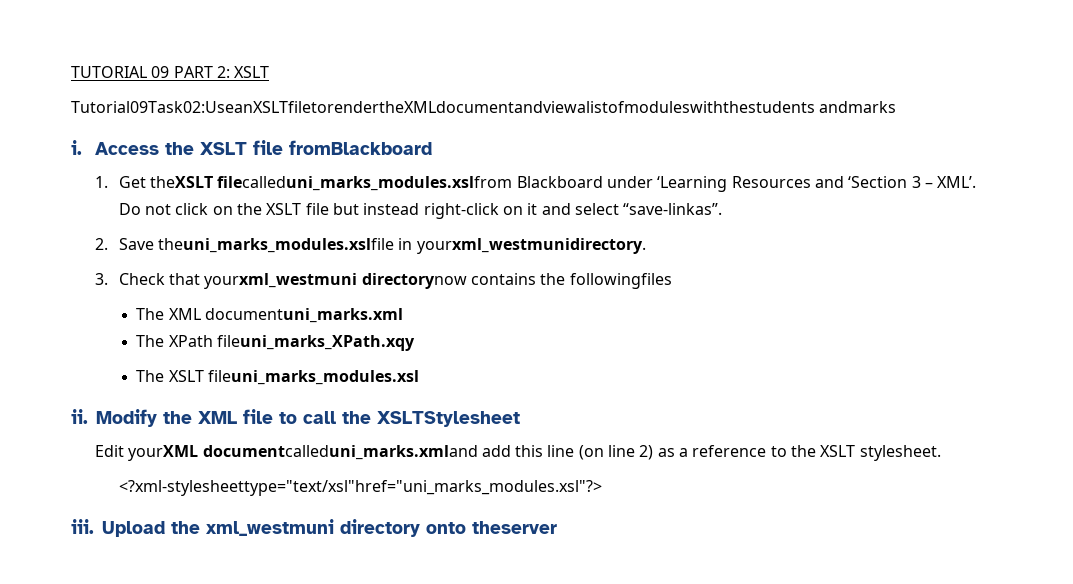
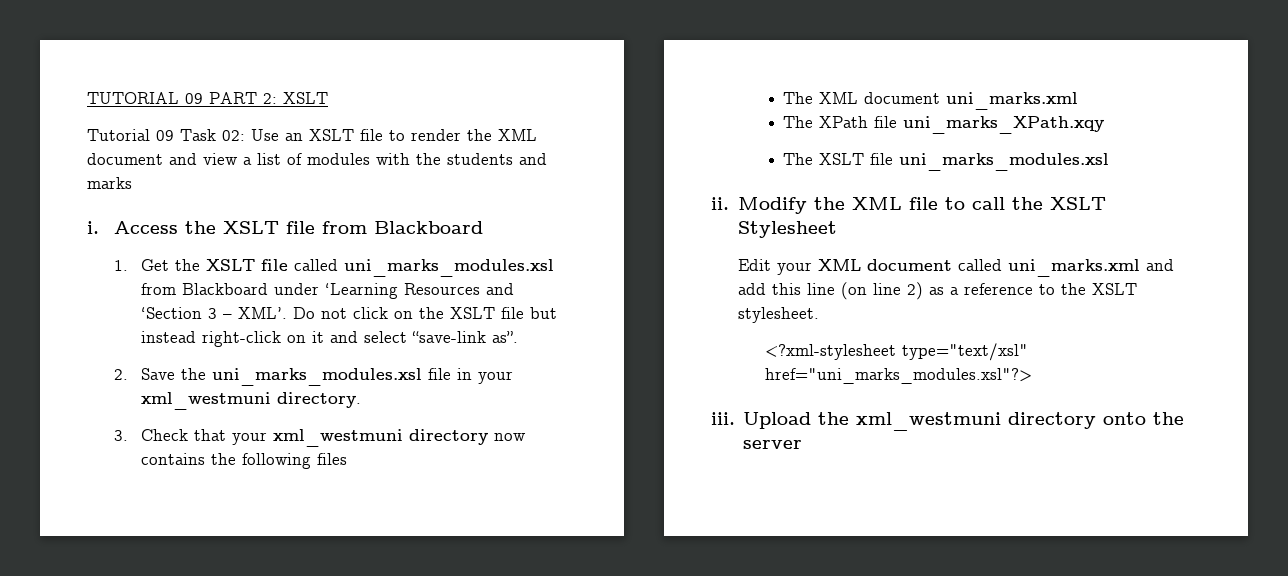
- Tutorial09Task02:UseanXSLTfiletorendertheXMLdocumentandviewalistofmoduleswiththestudents andmarks
+ Tutorial 09 Task 02: Use an XSLT file to render the XML document and view a list of modules with the students and marks
- Access the XSLT file fromBlackboard
+ Access the XSLT file from Blackboard
- 1. Get theXSLT filecalleduni_marks_modules.xslfrom Blackboard under ‘Learning Resources and ‘Section 3 – XML’.
+ 1. Get the XSLT file called uni_marks_modules.xsl from Blackboard under ‘Learning Resources and ‘Section 3 – XML’.
- Do not click on the XSLT file but instead right-click on it and select “save-linkas”.
+ Do not click on the XSLT file but instead right-click on it and select “save-link as”.
- 2. Save theuni_marks_modules.xslfile in yourxml_westmunidirectory.
- 3. Check that yourxml_westmuni directorynow contains the followingfiles
+ 2. Save the uni_marks_modules.xsl file in your xml_westmuni directory.
+ 3. Check that your xml_westmuni directory now contains the following files
- The XML documentuni_marks.xml
+ The XML document uni_marks.xml
- The XPath fileuni_marks_XPath.xqy
+ The XPath file uni_marks_XPath.xqy
- The XSLT fileuni_marks_modules.xsl
+ The XSLT file uni_marks_modules.xsl
- Modify the XML file to call the XSLTStylesheet
+ Modify the XML file to call the XSLT Stylesheet
- Edit yourXML documentcalleduni_marks.xmland add this line (on line 2) as a reference to the XSLT stylesheet.
+ Edit your XML document called uni_marks.xml and add this line (on line 2) as a reference to the XSLT stylesheet.
- <?xml-stylesheettype="text/xsl"href="uni_marks_modules.xsl"?>
+ <?xml-stylesheet type="text/xsl" href="uni_marks_modules.xsl"?>
- Upload the xml_westmuni directory onto theserver
+ Upload the xml_westmuni directory onto the server

